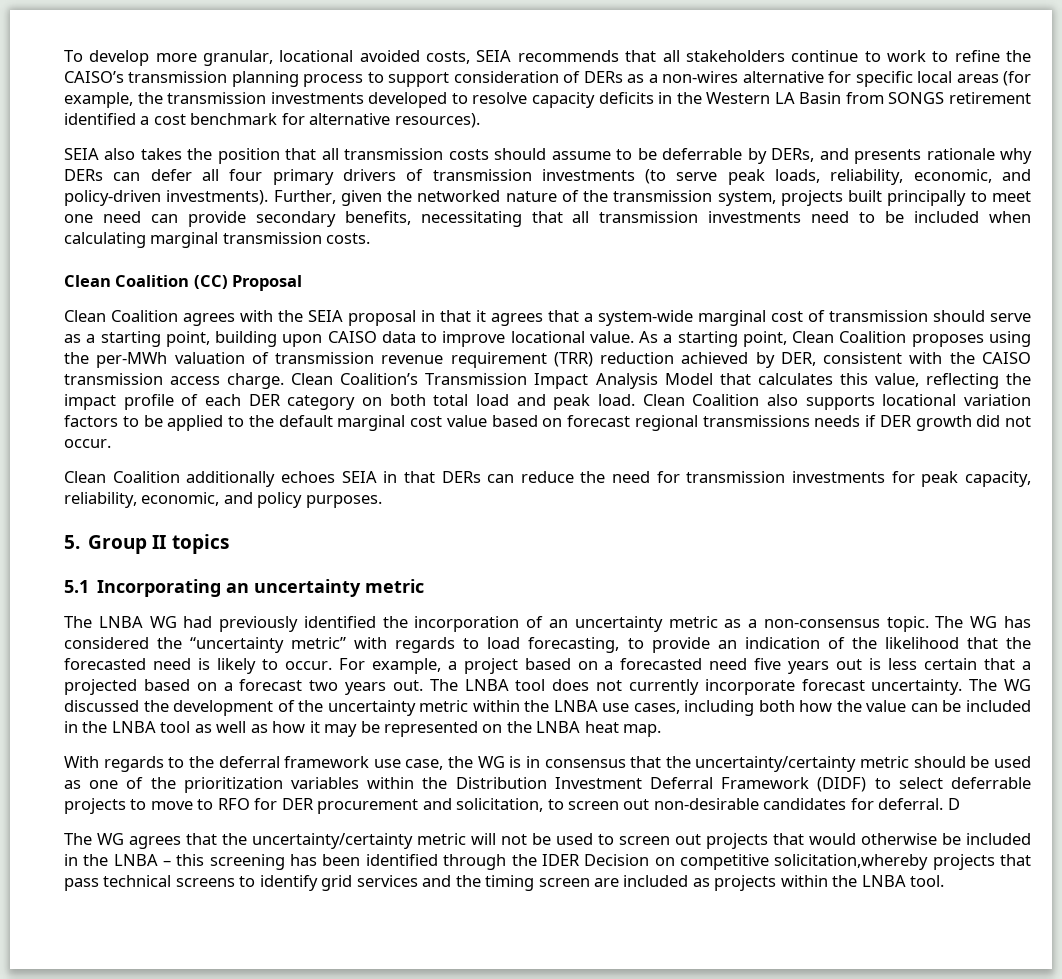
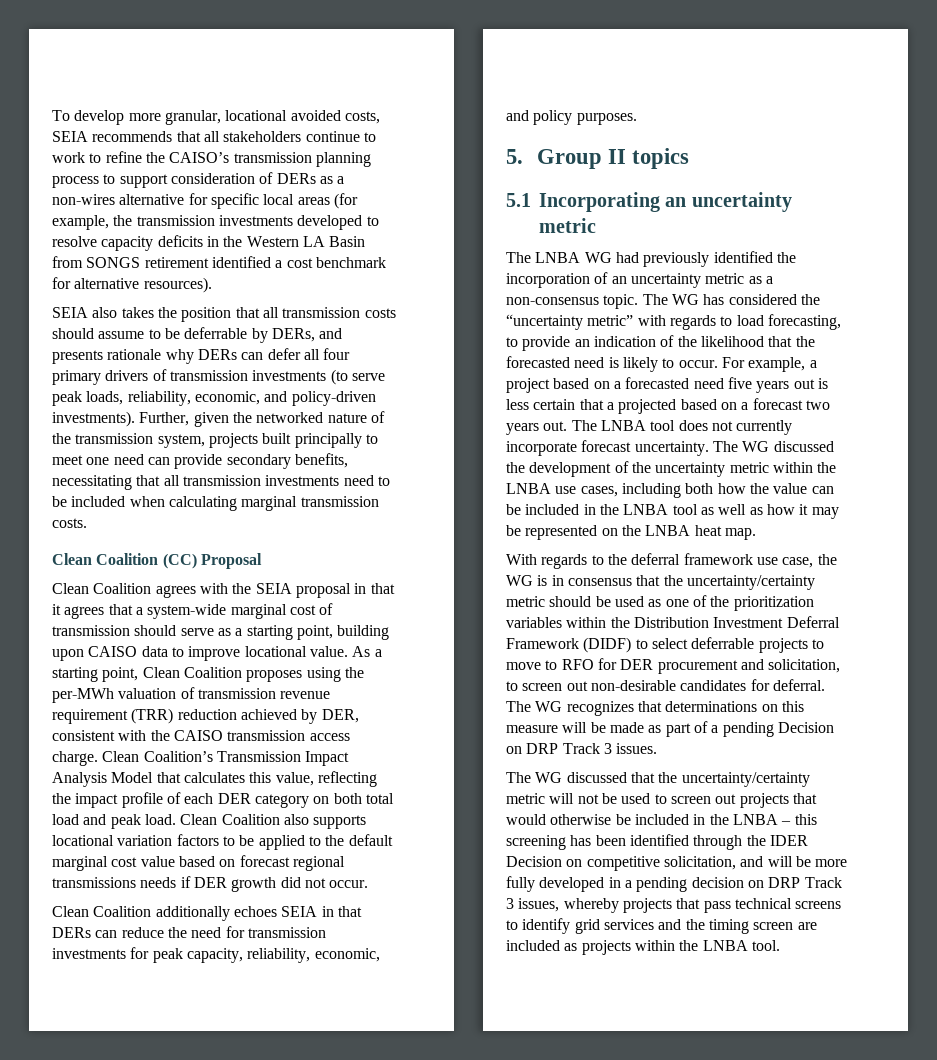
- D
- The WG agrees that the uncertainty/certainty metric will not be used to screen out projects that would otherwise be included in the LNBA – this screening has been identified through the IDER Decision on competitive solicitation,whereby projects that pass technical screens to identify grid services and the timing screen are included as projects within the LNBA tool.
+ The WG recognizes that determinations on this measure will be made as part of a pending Decision on DRP Track 3 issues.
+ The WG discussed that the uncertainty/certainty metric will not be used to screen out projects that would otherwise be included in the LNBA – this screening has been identified through the IDER Decision on competitive solicitation, and will be more fully developed in a pending decision on DRP Track 3 issues, whereby projects that pass technical screens to identify grid services and the timing screen are included as projects within the LNBA tool.

